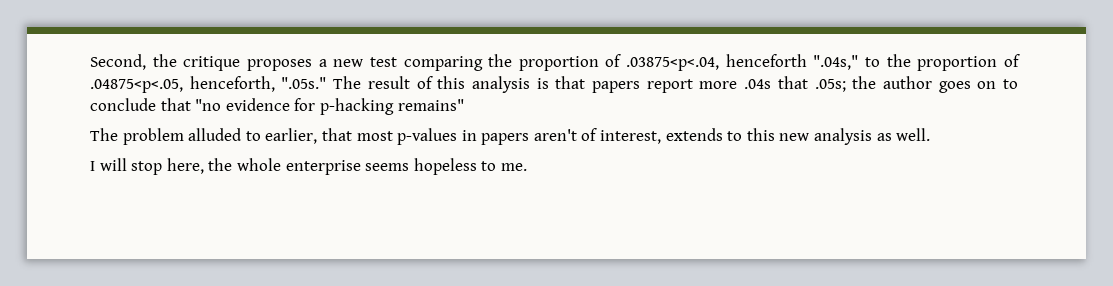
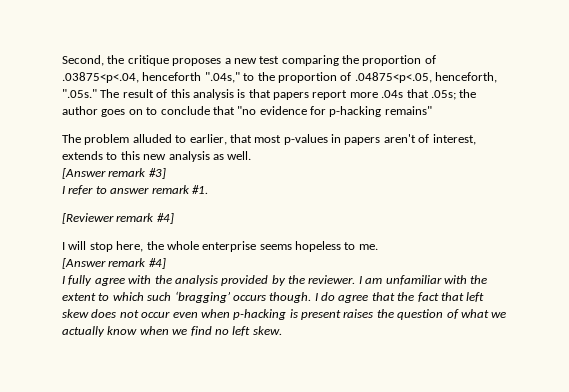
+ [Answer remark #3]
+ I refer to answer remark #1.
+ [Reviewer remark #4]
+ [Answer remark #4]
+ I fully agree with the analysis provided by the reviewer. I am unfamiliar with the extent to which such ‘bragging’ occurs though. I do agree that the fact that left skew does not occur even when p-hacking is present raises the question of what we actually know when we find no left skew.

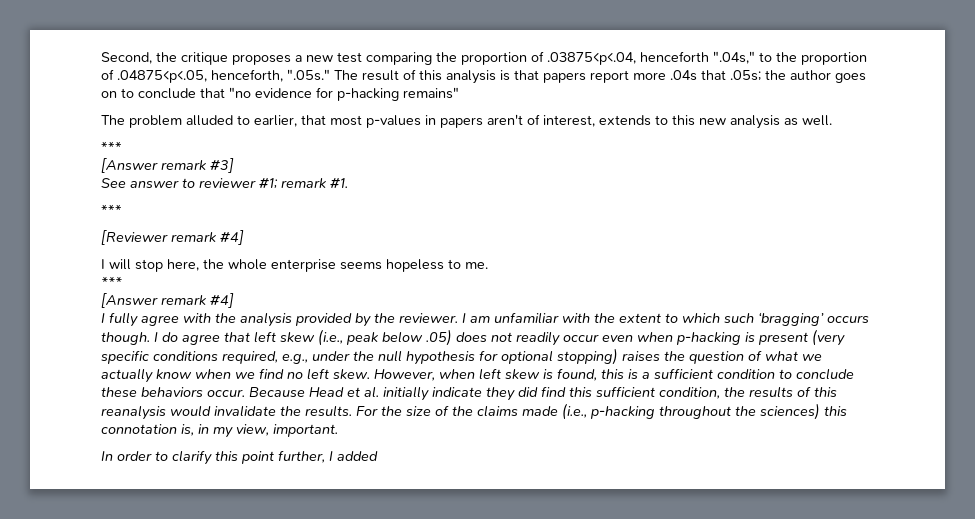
  The problem alluded to earlier, that most p-values in papers aren't of interest, extends to this new analysis as well.
+ ***
- I refer to answer remark #1.
+ See answer to reviewer #1; remark #1.
+ ***
  I will stop here, the whole enterprise seems hopeless to me.
+ ***
- I do agree that the fact that left skew does not occur even when p-hacking is present raises the question of what we actually know when we find no left skew.
+ I do agree that left skew (i.e., peak below .05) does not readily occur even when p-hacking is present (very specific conditions required, e.g., under the null hypothesis for optional stopping) raises the question of what we actually know when we find no left skew.
+ However, when left skew is found, this is a sufficient condition to conclude these behaviors occur. Because Head et al. initially indicate they did find this sufficient condition, the results of this reanalysis would invalidate the results. For the size of the claims made (i.e., p-hacking throughout the sciences) this connotation is, in my view, important.
+ In order to clarify this point further, I added

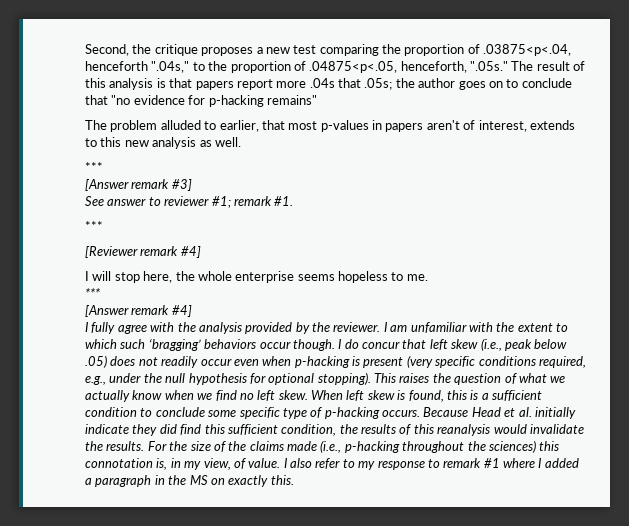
- I am unfamiliar with the extent to which such ‘bragging’ occurs though.
+ I am unfamiliar with the extent to which such ‘bragging’ behaviors occur though.
- I do agree that left skew (i.e., peak below .05) does not readily occur even when p-hacking is present (very specific conditions required, e.g., under the null hypothesis for optional stopping) raises the question of what we actually know when we find no left skew.
+ I do concur that left skew (i.e., peak below .05) does not readily occur even when p-hacking is present (very specific conditions required, e.g., under the null hypothesis for optional stopping). This raises the question of what we actually know when we find no left skew.
- However, when left skew is found, this is a sufficient condition to conclude these behaviors occur.
+ When left skew is found, this is a sufficient condition to conclude some specific type of p-hacking occurs.
- For the size of the claims made (i.e., p-hacking throughout the sciences) this connotation is, in my view, important.
- In order to clarify this point further, I added
+ For the size of the claims made (i.e., p-hacking throughout the sciences) this connotation is, in my view, of value. I also refer to my response to remark #1 where I added a paragraph in the MS on exactly this.

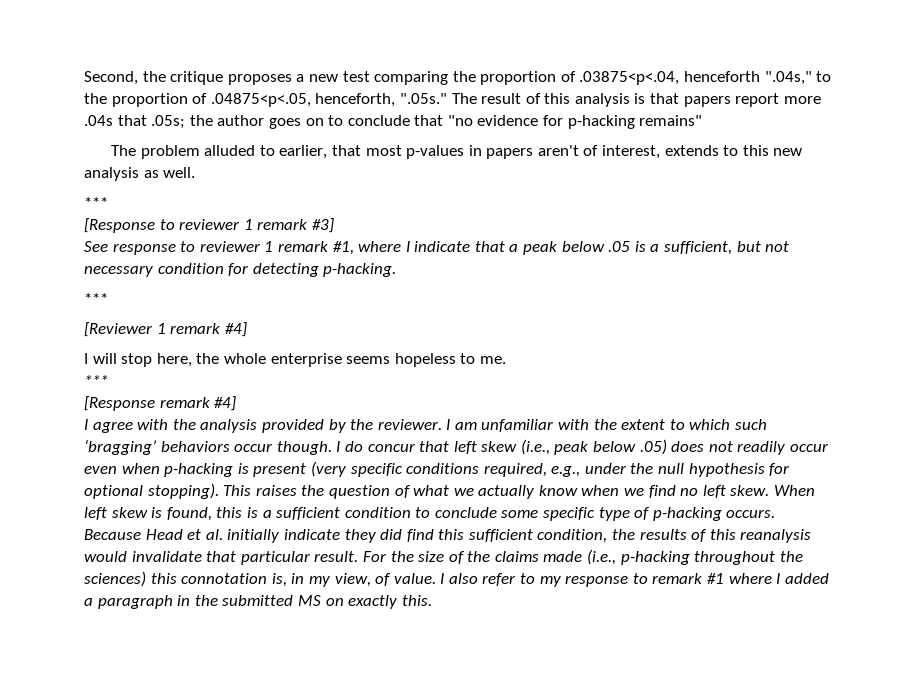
- [Answer remark #3]
+ [Response to reviewer 1 remark #3]
- See answer to reviewer #1; remark #1.
+ See response to reviewer 1 remark #1, where I indicate that a peak below .05 is a sufficient, but not necessary condition for detecting p-hacking.
- [Reviewer remark #4]
+ [Reviewer 1 remark #4]
- [Answer remark #4]
- I fully agree with the analysis provided by the reviewer.
+ [Response remark #4]
+ I agree with the analysis provided by the reviewer.
- Because Head et al. initially indicate they did find this sufficient condition, the results of this reanalysis would invalidate the results.
+ Because Head et al. initially indicate they did find this sufficient condition, the results of this reanalysis would invalidate that particular result.
- I also refer to my response to remark #1 where I added a paragraph in the MS on exactly this.
+ I also refer to my response to remark #1 where I added a paragraph in the submitted MS on exactly this.

